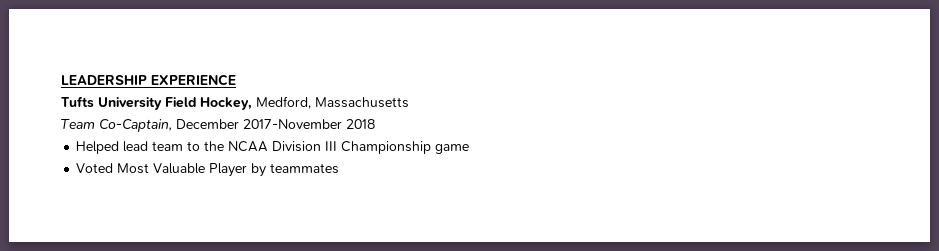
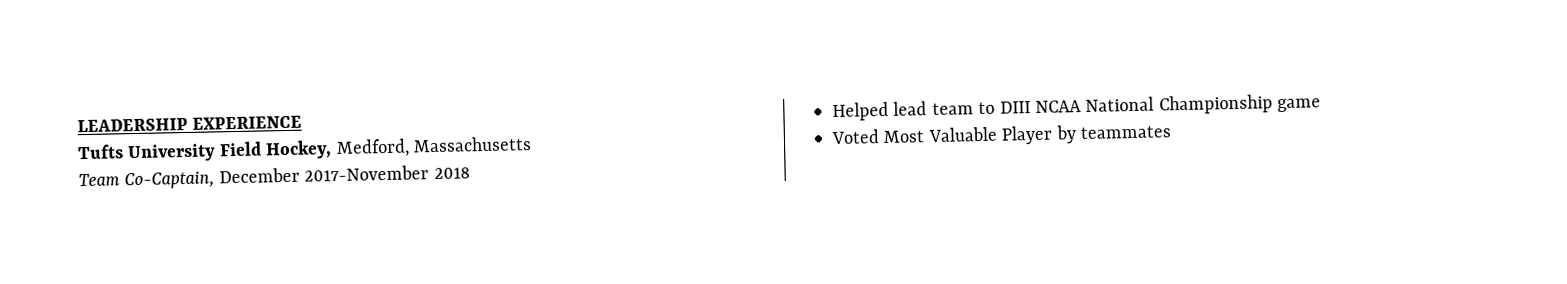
- Helped lead team to the NCAA Division III Championship game
+ Helped lead team to DIII NCAA National Championship game

